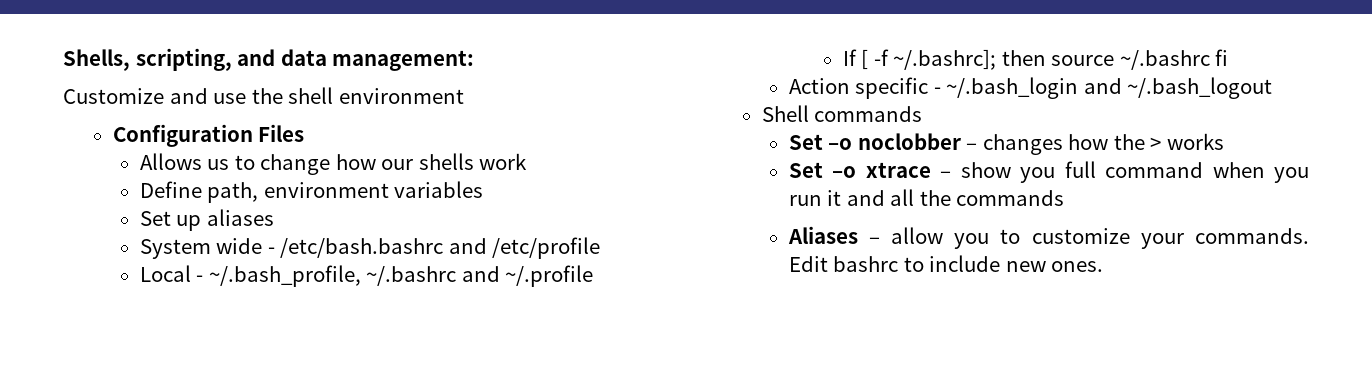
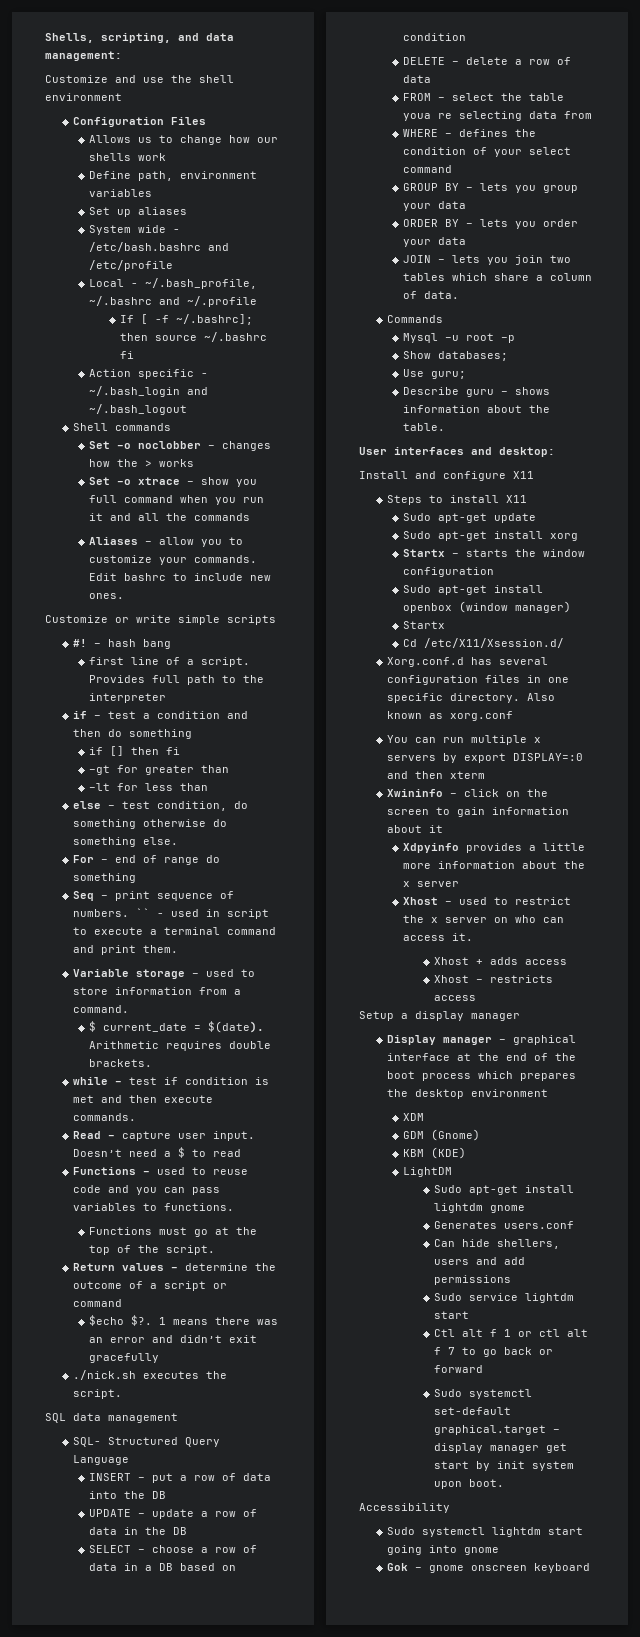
+ Customize or write simple scripts
+ #! – hash bang
+ first line of a script. Provides full path to the interpreter
+ if – test a condition and then do something
+ if [] then fi
+ –gt for greater than
+ –lt for less than
+ else – test condition, do something otherwise do something else.
+ For – end of range do something
+ Seq – print sequence of numbers. `` - used in script to execute a terminal command and print them.
+ Variable storage – used to store information from a command.
+ $ current_date = $(date). Arithmetic requires double brackets.
+ while – test if condition is met and then execute commands.
+ Read – capture user input. Doesn’t need a $ to read
+ Functions – used to reuse code and you can pass variables to functions.
+ Functions must go at the top of the script.
+ Return values – determine the outcome of a script or command
+ $echo $?. 1 means there was an error and didn’t exit gracefully
+ ./nick.sh executes the script.
+ SQL data management
+ SQL- Structured Query Language
+ INSERT – put a row of data into the DB
+ UPDATE – update a row of data in the DB
+ SELECT – choose a row of data in a DB based on condition
+ DELETE – delete a row of data
+ FROM – select the table youa re selecting data from
+ WHERE – defines the condition of your select command
+ GROUP BY – lets you group your data
+ ORDER BY – lets you order your data
+ JOIN – lets you join two tables which share a column of data.
+ Commands
+ Mysql –u root –p
+ Show databases;
+ Use guru;
+ Describe guru – shows information about the table.
+ User interfaces and desktop:
+ Install and configure X11
+ Steps to install X11
+ Sudo apt-get update
+ Sudo apt-get install xorg
+ Startx – starts the window configuration
+ Sudo apt-get install openbox (window manager)
+ Startx
+ Cd /etc/X11/Xsession.d/
+ Xorg.conf.d has several configuration files in one specific directory. Also known as xorg.conf
+ You can run multiple x servers by export DISPLAY=:0 and then xterm
+ Xwininfo – click on the screen to gain information about it
+ Xdpyinfo provides a little more information about the x server
+ Xhost – used to restrict the x server on who can access it.
+ Xhost + adds access
+ Xhost – restricts access
+ Setup a display manager
+ Display manager – graphical interface at the end of the boot process which prepares the desktop environment
+ XDM
+ GDM (Gnome)
+ KBM (KDE)
+ LightDM
+ Sudo apt-get install lightdm gnome
+ Generates users.conf
+ Can hide shellers, users and add permissions
+ Sudo service lightdm start
+ Ctl alt f 1 or ctl alt f 7 to go back or forward
+ Sudo systemctl set-default graphical.target – display manager get start by init system upon boot.
+ Accessibility
+ Sudo systemctl lightdm start going into gnome
+ Gok – gnome onscreen keyboard

